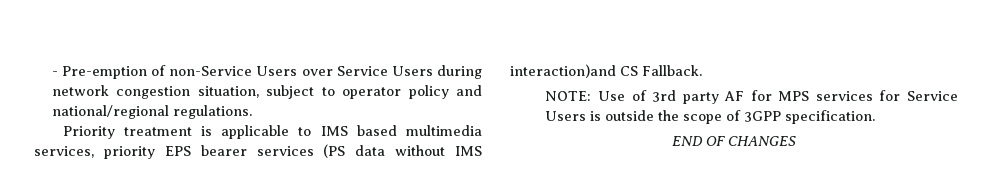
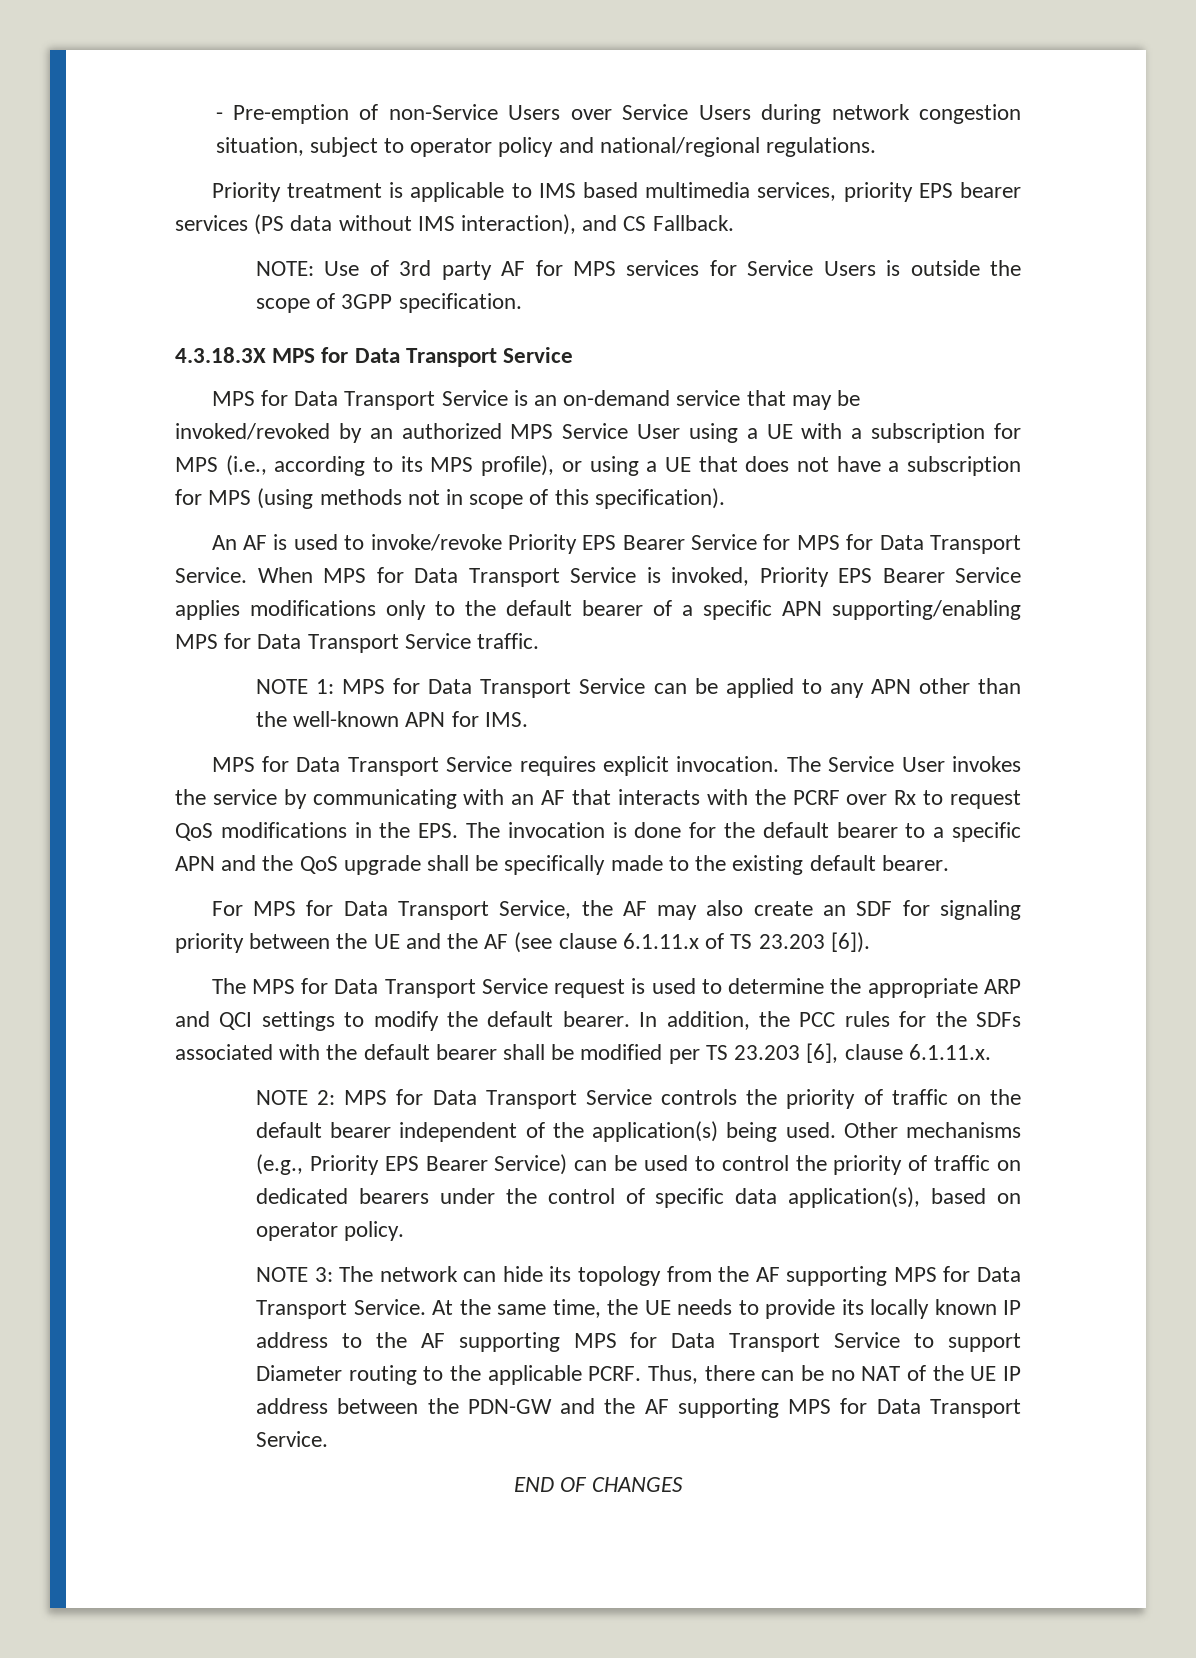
- Priority treatment is applicable to IMS based multimedia services, priority EPS bearer services (PS data without IMS interaction)and CS Fallback.
+ Priority treatment is applicable to IMS based multimedia services, priority EPS bearer services (PS data without IMS interaction), and CS Fallback.
+ 4.3.18.3X MPS for Data Transport Service
+ MPS for Data Transport Service is an on-demand service that may be invoked/revoked by an authorized MPS Service User using a UE with a subscription for MPS (i.e., according to its MPS profile), or using a UE that does not have a subscription for MPS (using methods not in scope of this specification).
+ An AF is used to invoke/revoke Priority EPS Bearer Service for MPS for Data Transport Service. When MPS for Data Transport Service is invoked, Priority EPS Bearer Service applies modifications only to the default bearer of a specific APN supporting/enabling MPS for Data Transport Service traffic.
+ NOTE 1: MPS for Data Transport Service can be applied to any APN other than the well-known APN for IMS.
+ MPS for Data Transport Service requires explicit invocation. The Service User invokes the service by communicating with an AF that interacts with the PCRF over Rx to request QoS modifications in the EPS. The invocation is done for the default bearer to a specific APN and the QoS upgrade shall be specifically made to the existing default bearer.
+ For MPS for Data Transport Service, the AF may also create an SDF for signaling priority between the UE and the AF (see clause 6.1.11.x of TS 23.203 [6]).
+ The MPS for Data Transport Service request is used to determine the appropriate ARP and QCI settings to modify the default bearer. In addition, the PCC rules for the SDFs associated with the default bearer shall be modified per TS 23.203 [6], clause 6.1.11.x.
+ NOTE 2: MPS for Data Transport Service controls the priority of traffic on the default bearer independent of the application(s) being used. Other mechanisms (e.g., Priority EPS Bearer Service) can be used to control the priority of traffic on dedicated bearers under the control of specific data application(s), based on operator policy.
+ NOTE 3: The network can hide its topology from the AF supporting MPS for Data Transport Service. At the same time, the UE needs to provide its locally known IP address to the AF supporting MPS for Data Transport Service to support Diameter routing to the applicable PCRF. Thus, there can be no NAT of the UE IP address between the PDN-GW and the AF supporting MPS for Data Transport Service.

